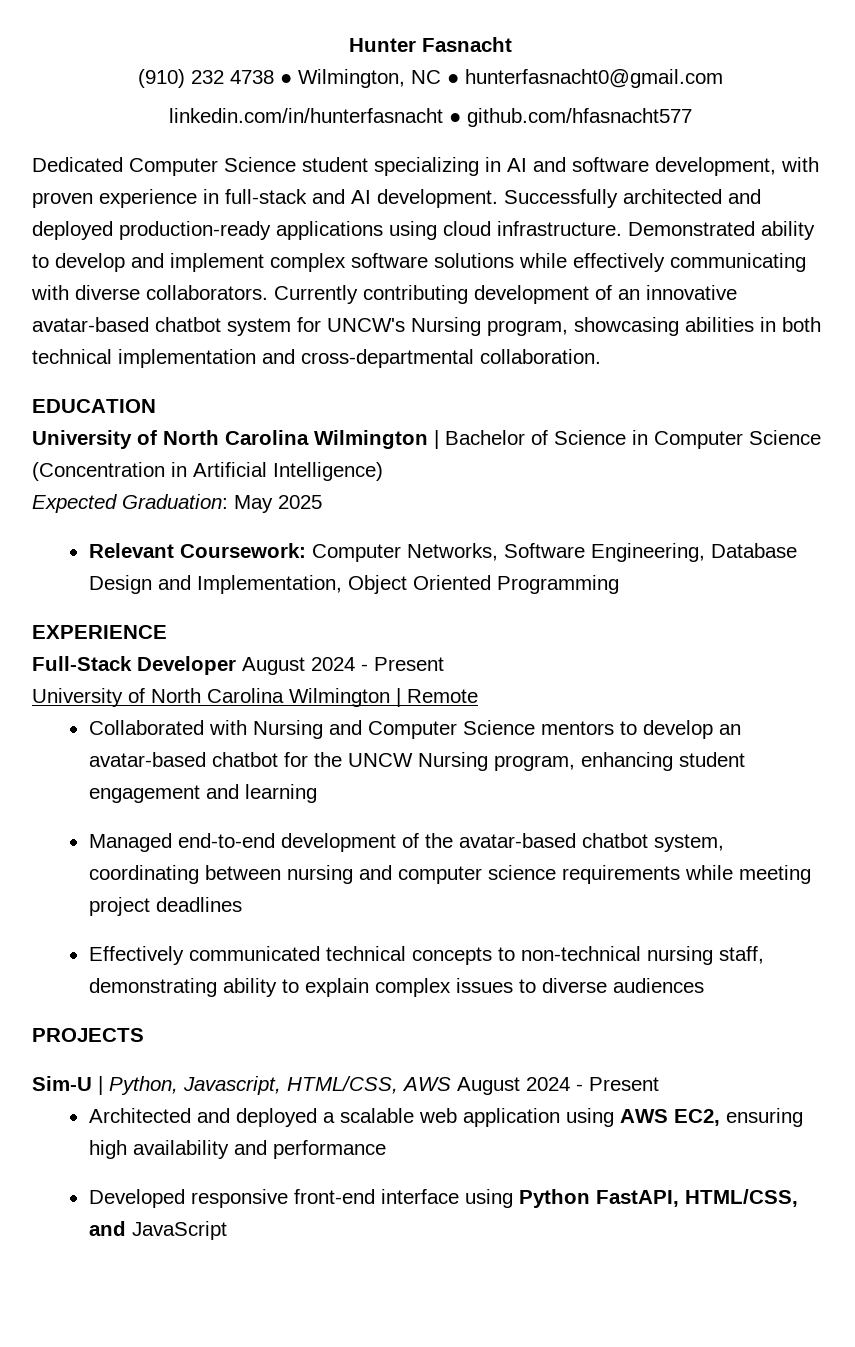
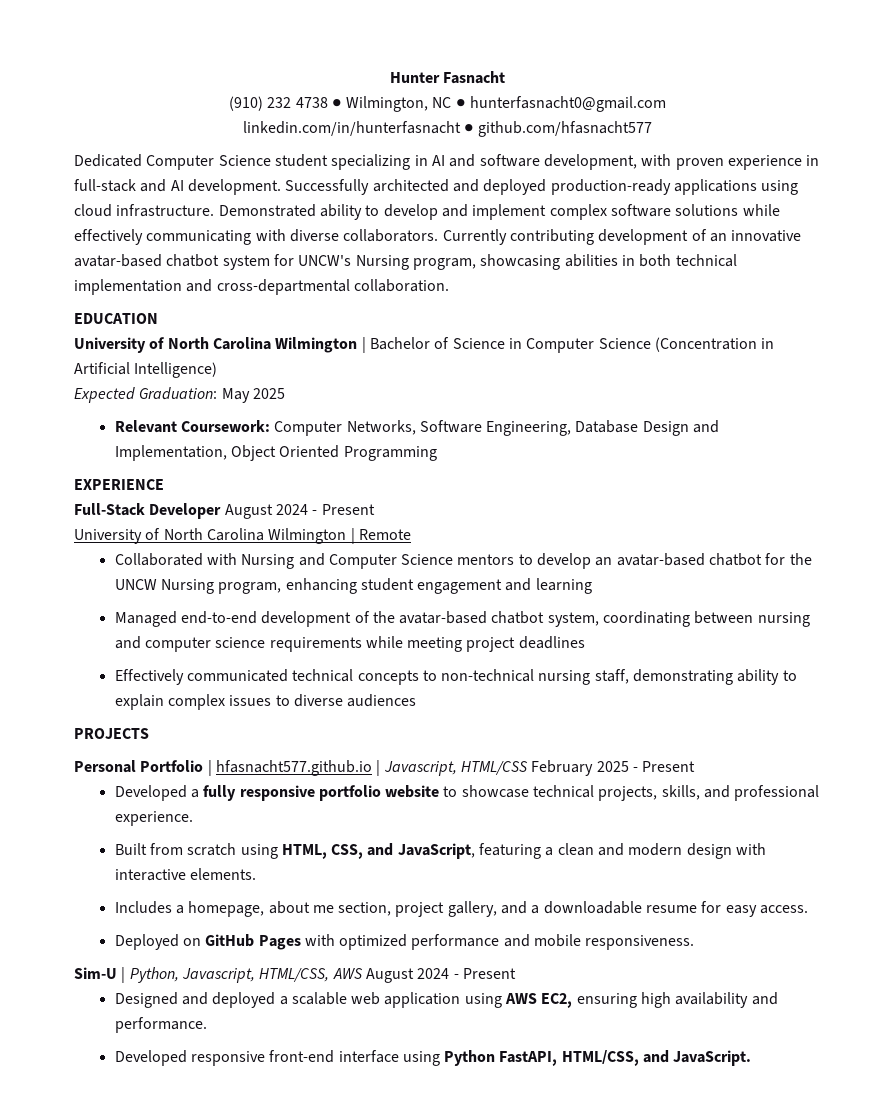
+ Personal Portfolio | hfasnacht577.github.io | Javascript, HTML/CSS February 2025 - Present
+ Developed a fully responsive portfolio website to showcase technical projects, skills, and professional experience.
+ Built from scratch using HTML, CSS, and JavaScript, featuring a clean and modern design with interactive elements.
+ Includes a homepage, about me section, project gallery, and a downloadable resume for easy access.
+ Deployed on GitHub Pages with optimized performance and mobile responsiveness.
- Architected and deployed a scalable web application using AWS EC2, ensuring high availability and performance
+ Designed and deployed a scalable web application using AWS EC2, ensuring high availability and performance.
- Developed responsive front-end interface using Python FastAPI, HTML/CSS, and JavaScript
+ Developed responsive front-end interface using Python FastAPI, HTML/CSS, and JavaScript.

